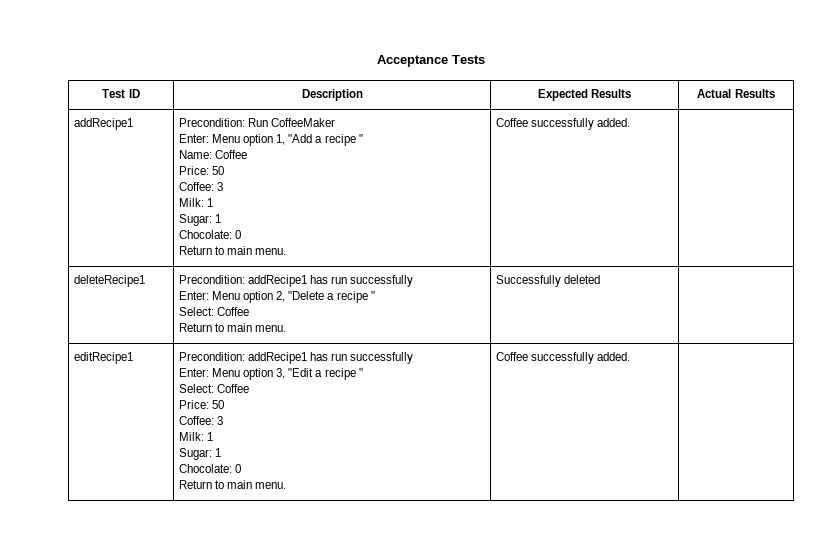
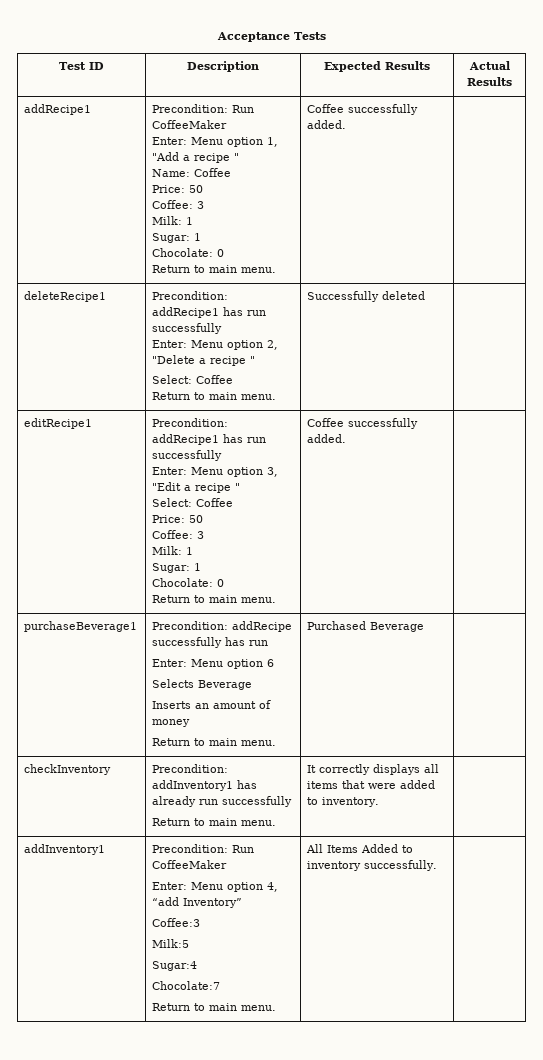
+ purchaseBeverage1 | Precondition: addRecipe successfully has run
+ Enter: Menu option 6
+ Selects Beverage
+ Inserts an amount of money
+ Return to main menu. | Purchased Beverage |
+ checkInventory | Precondition: addInventory1 has already run successfully
+ Return to main menu. | It correctly displays all items that were added to inventory. |
+ addInventory1 | Precondition: Run CoffeeMaker
+ Enter: Menu option 4, “add Inventory”
+ Coffee:3
+ Milk:5
+ Sugar:4
+ Chocolate:7
+ Return to main menu. | All Items Added to inventory successfully. |

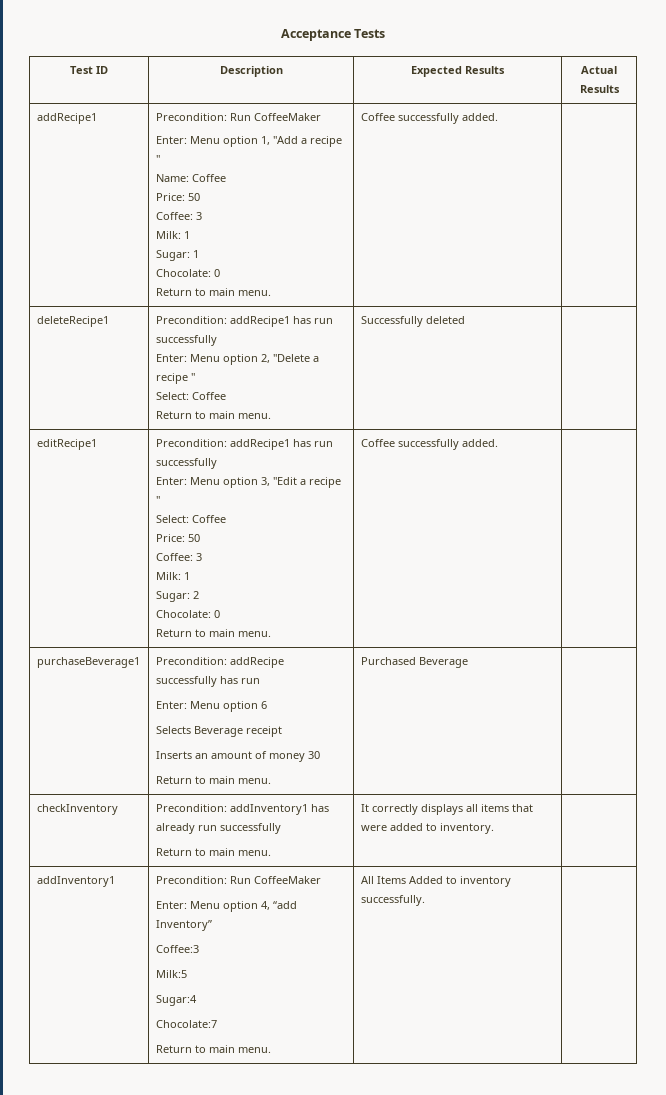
  editRecipe1 | Precondition: addRecipe1 has run successfully
  Enter: Menu option 3, "Edit a recipe "
  Select: Coffee
  Price: 50
  Coffee: 3
  Milk: 1
- Sugar: 1
+ Sugar: 2
  purchaseBeverage1 | Precondition: addRecipe successfully has run
  Enter: Menu option 6
- Selects Beverage
- Inserts an amount of money
+ Selects Beverage receipt
+ Inserts an amount of money 30

